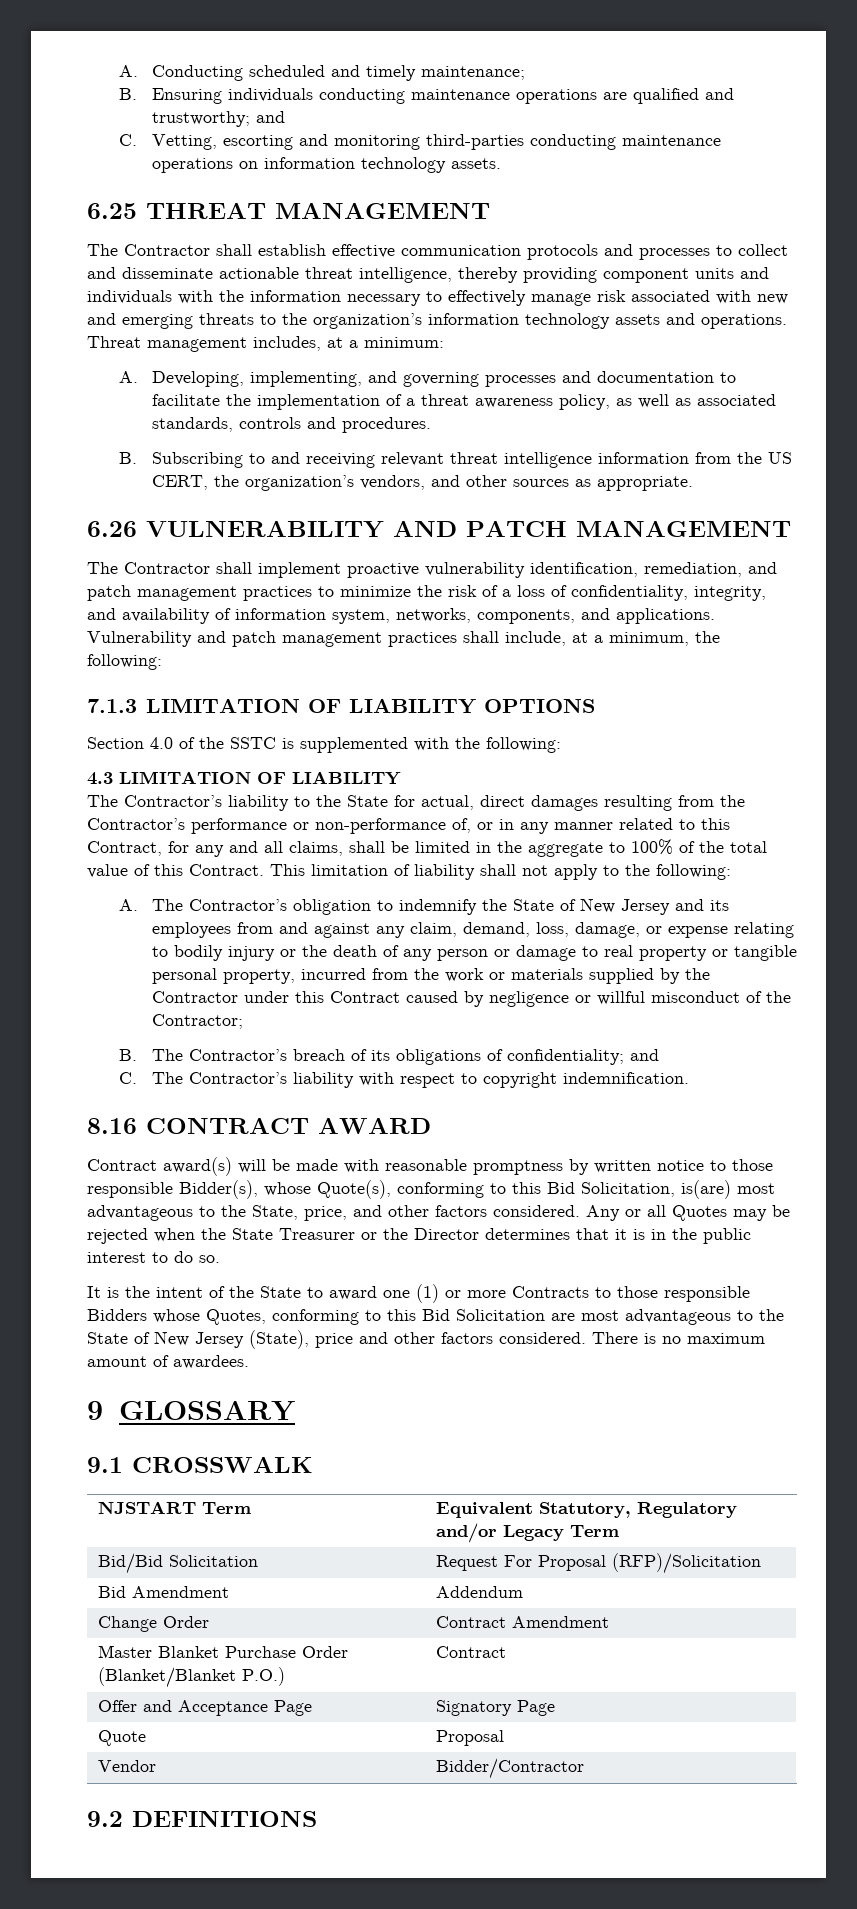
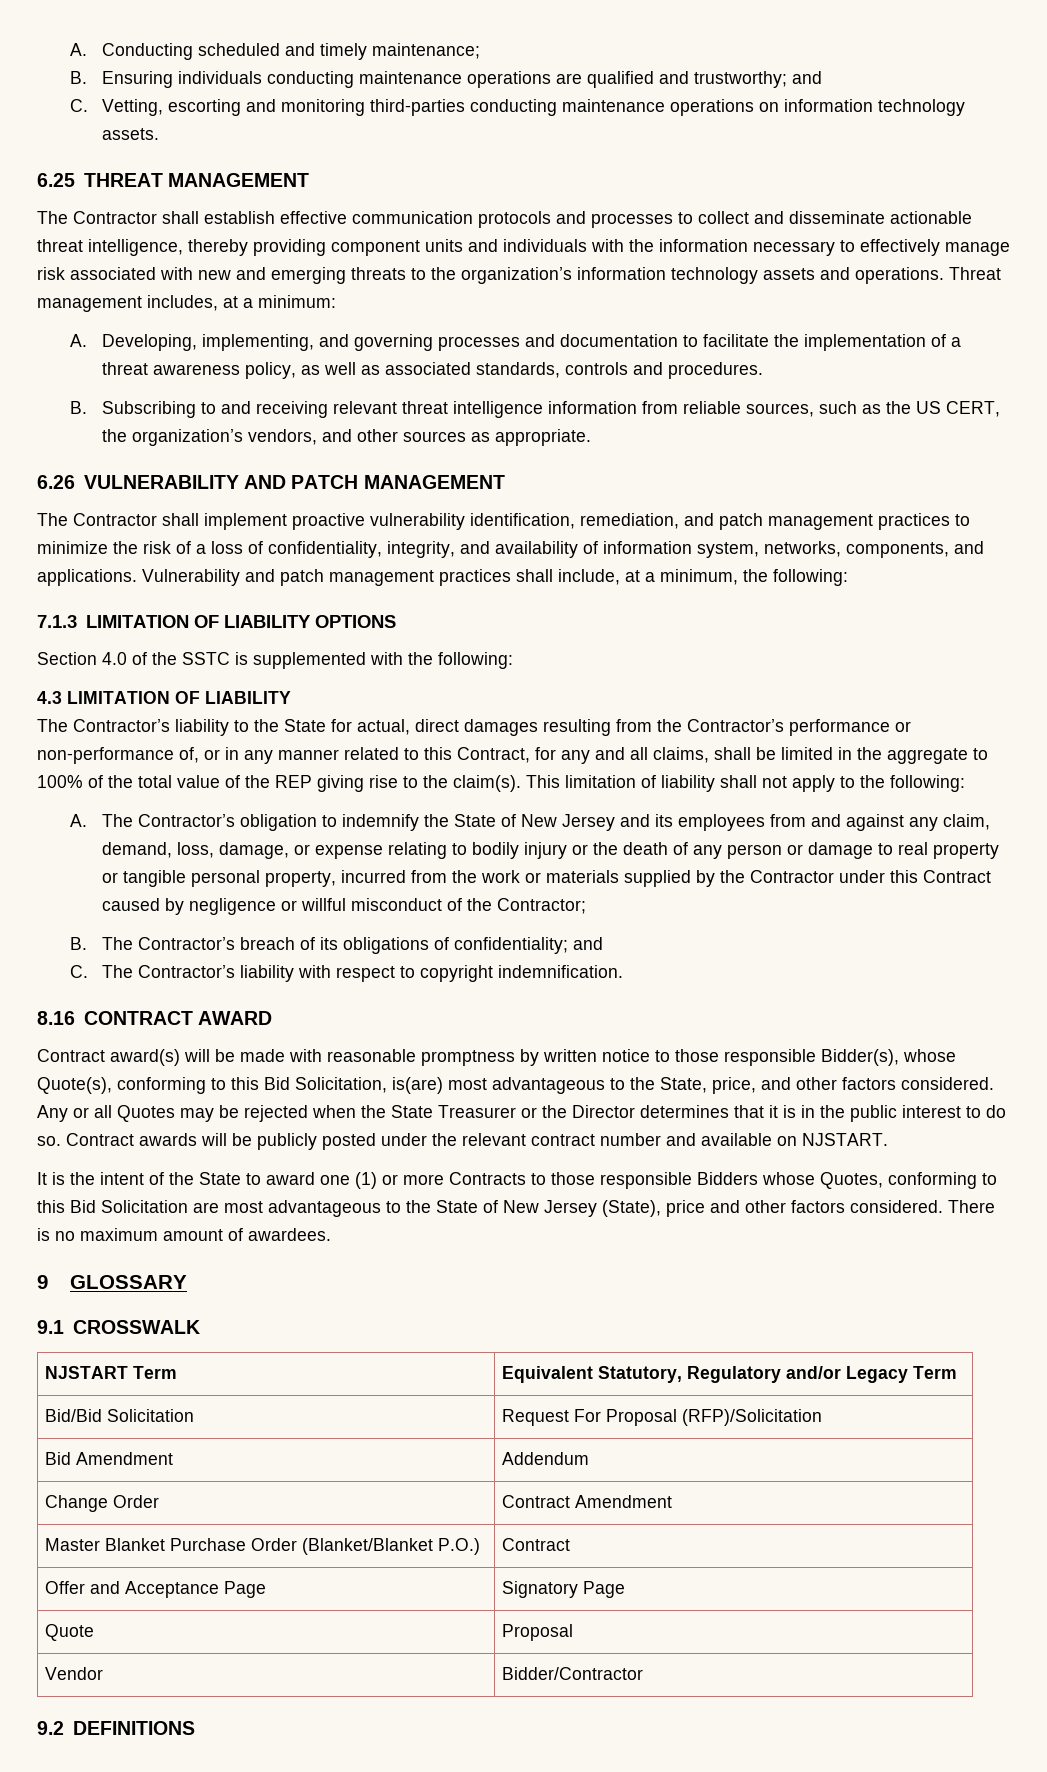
- B. Subscribing to and receiving relevant threat intelligence information from the US CERT, the organization’s vendors, and other sources as appropriate.
+ B. Subscribing to and receiving relevant threat intelligence information from reliable sources, such as the US CERT, the organization’s vendors, and other sources as appropriate.
- The Contractor’s liability to the State for actual, direct damages resulting from the Contractor’s performance or non-performance of, or in any manner related to this Contract, for any and all claims, shall be limited in the aggregate to 100% of the total value of this Contract.
+ The Contractor’s liability to the State for actual, direct damages resulting from the Contractor’s performance or non-performance of, or in any manner related to this Contract, for any and all claims, shall be limited in the aggregate to 100% of the total value of the REP giving rise to the claim(s).
+ Contract awards will be publicly posted under the relevant contract number and available on NJSTART.

